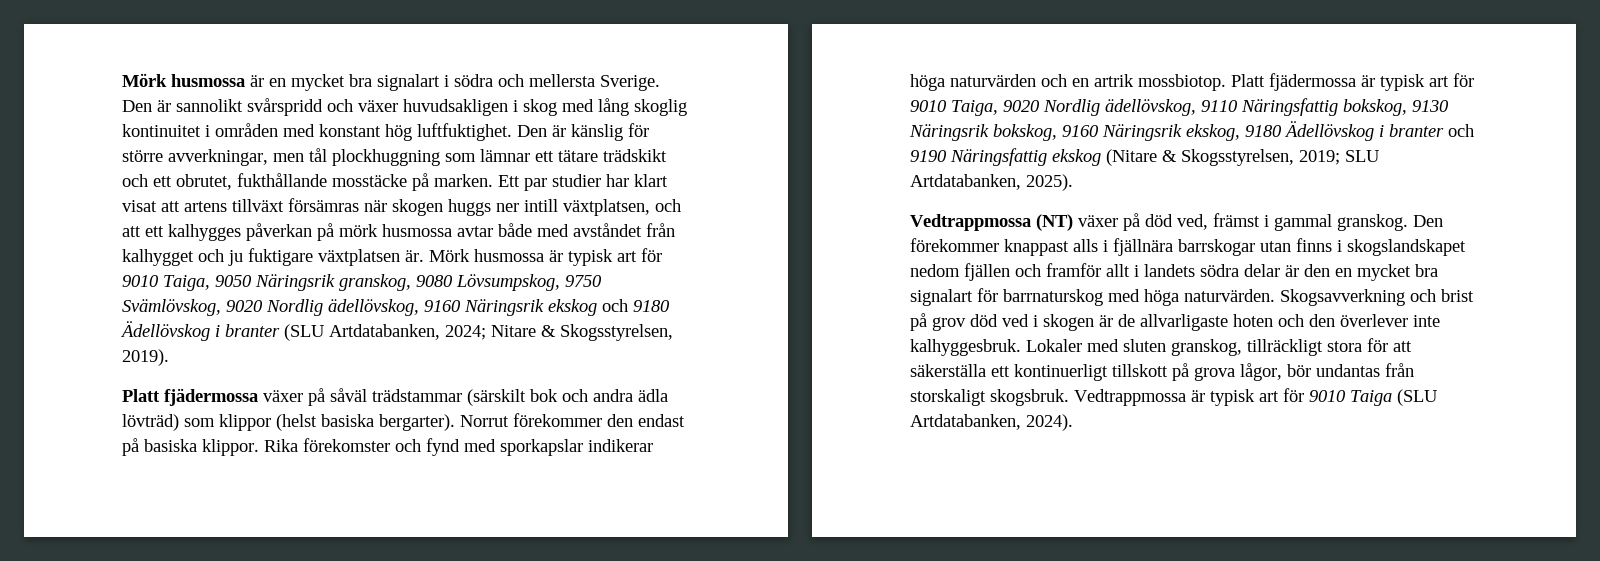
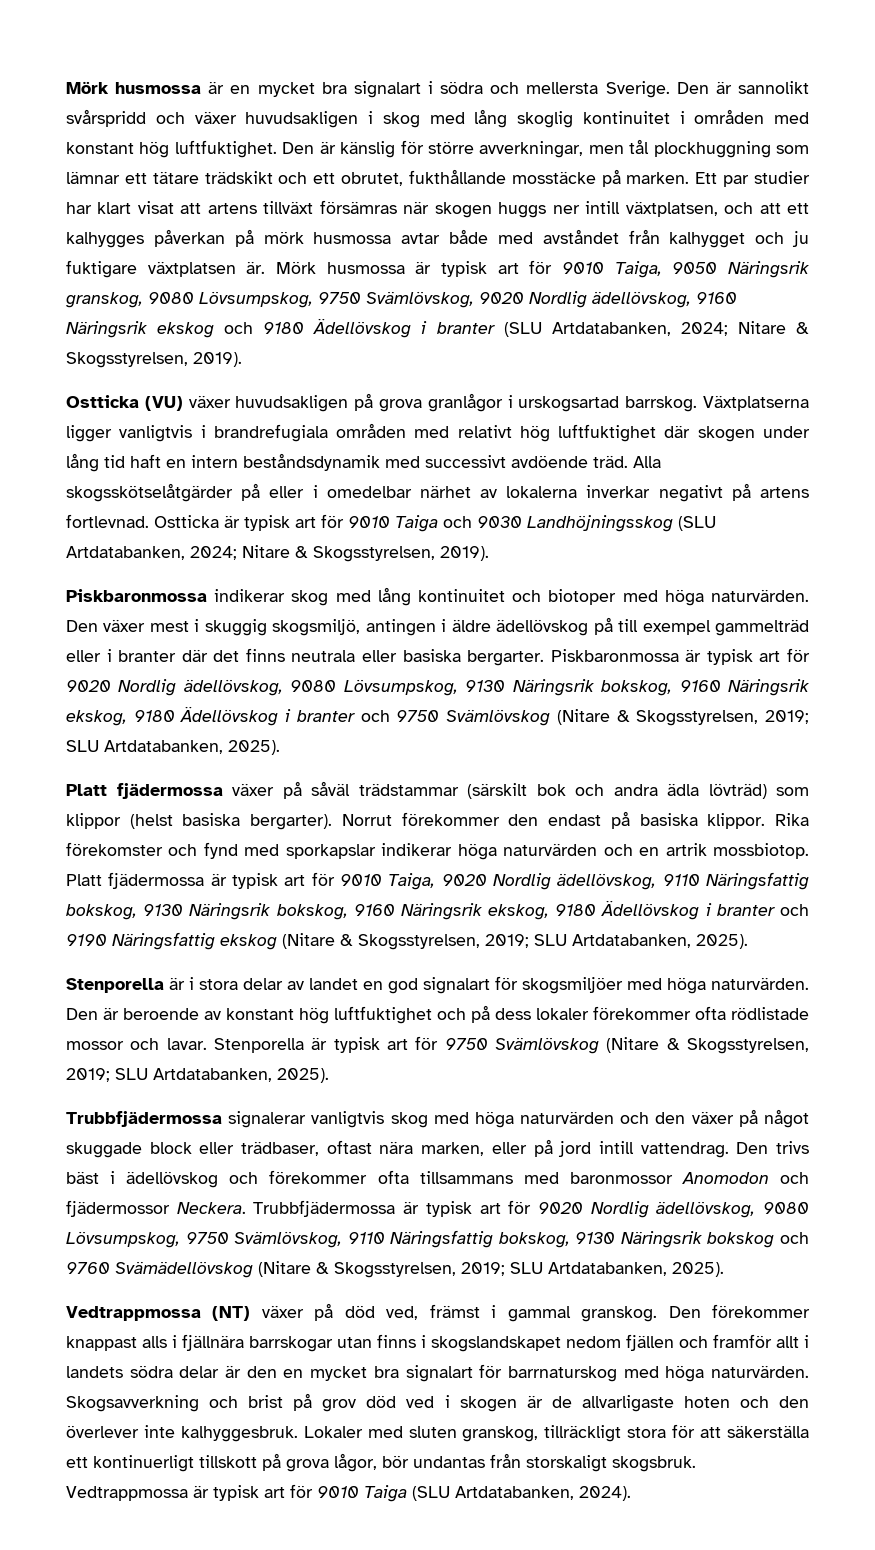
+ Ostticka (VU) växer huvudsakligen på grova granlågor i urskogsartad barrskog. Växtplatserna ligger vanligtvis i brandrefugiala områden med relativt hög luftfuktighet där skogen under lång tid haft en intern beståndsdynamik med successivt avdöende träd. Alla skogsskötselåtgärder på eller i omedelbar närhet av lokalerna inverkar negativt på artens fortlevnad. Ostticka är typisk art för 9010 Taiga och 9030 Landhöjningsskog (SLU Artdatabanken, 2024; Nitare & Skogsstyrelsen, 2019).
+ Piskbaronmossa indikerar skog med lång kontinuitet och biotoper med höga naturvärden. Den växer mest i skuggig skogsmiljö, antingen i äldre ädellövskog på till exempel gammelträd eller i branter där det finns neutrala eller basiska bergarter. Piskbaronmossa är typisk art för 9020 Nordlig ädellövskog, 9080 Lövsumpskog, 9130 Näringsrik bokskog, 9160 Näringsrik ekskog, 9180 Ädellövskog i branter och 9750 Svämlövskog (Nitare & Skogsstyrelsen, 2019; SLU Artdatabanken, 2025).
+ Stenporella är i stora delar av landet en god signalart för skogsmiljöer med höga naturvärden. Den är beroende av konstant hög luftfuktighet och på dess lokaler förekommer ofta rödlistade mossor och lavar. Stenporella är typisk art för 9750 Svämlövskog (Nitare & Skogsstyrelsen, 2019; SLU Artdatabanken, 2025).
+ Trubbfjädermossa signalerar vanligtvis skog med höga naturvärden och den växer på något skuggade block eller trädbaser, oftast nära marken, eller på jord intill vattendrag. Den trivs bäst i ädellövskog och förekommer ofta tillsammans med baronmossor Anomodon och fjädermossor Neckera. Trubbfjädermossa är typisk art för 9020 Nordlig ädellövskog, 9080 Lövsumpskog, 9750 Svämlövskog, 9110 Näringsfattig bokskog, 9130 Näringsrik bokskog och 9760 Svämädellövskog (Nitare & Skogsstyrelsen, 2019; SLU Artdatabanken, 2025).

